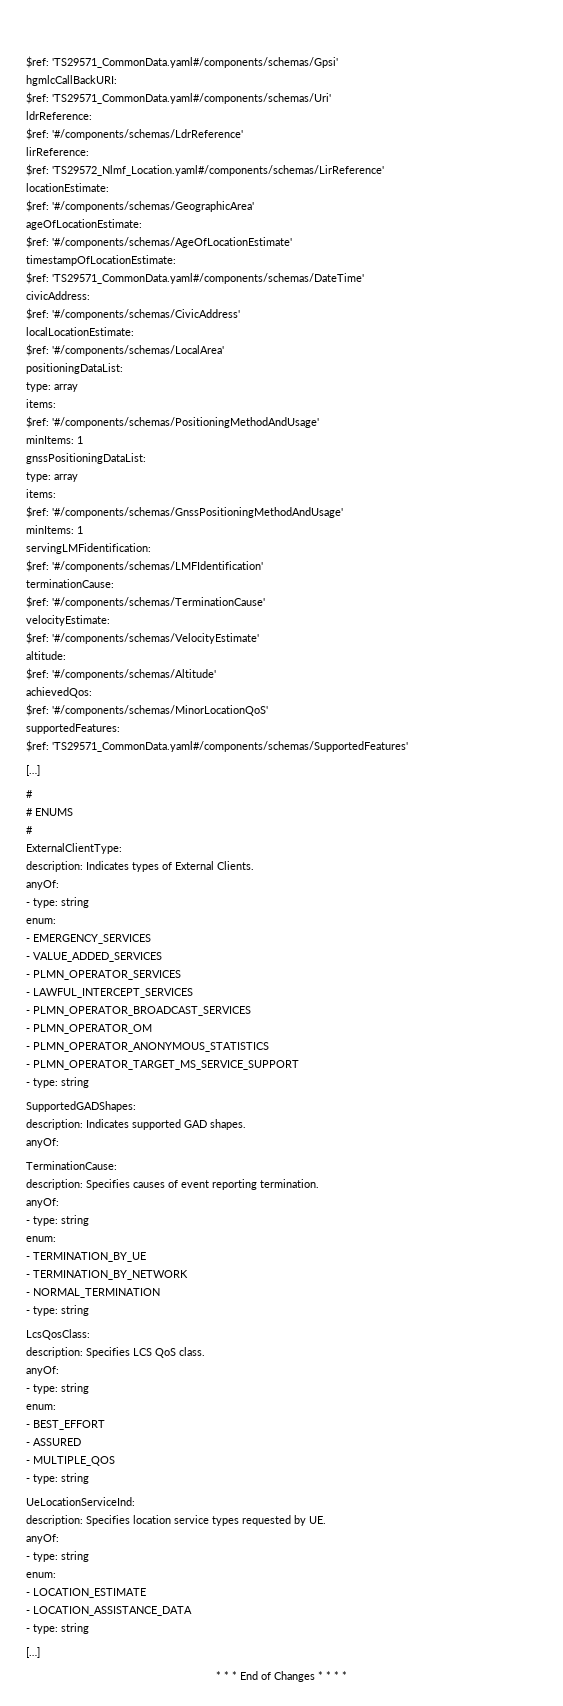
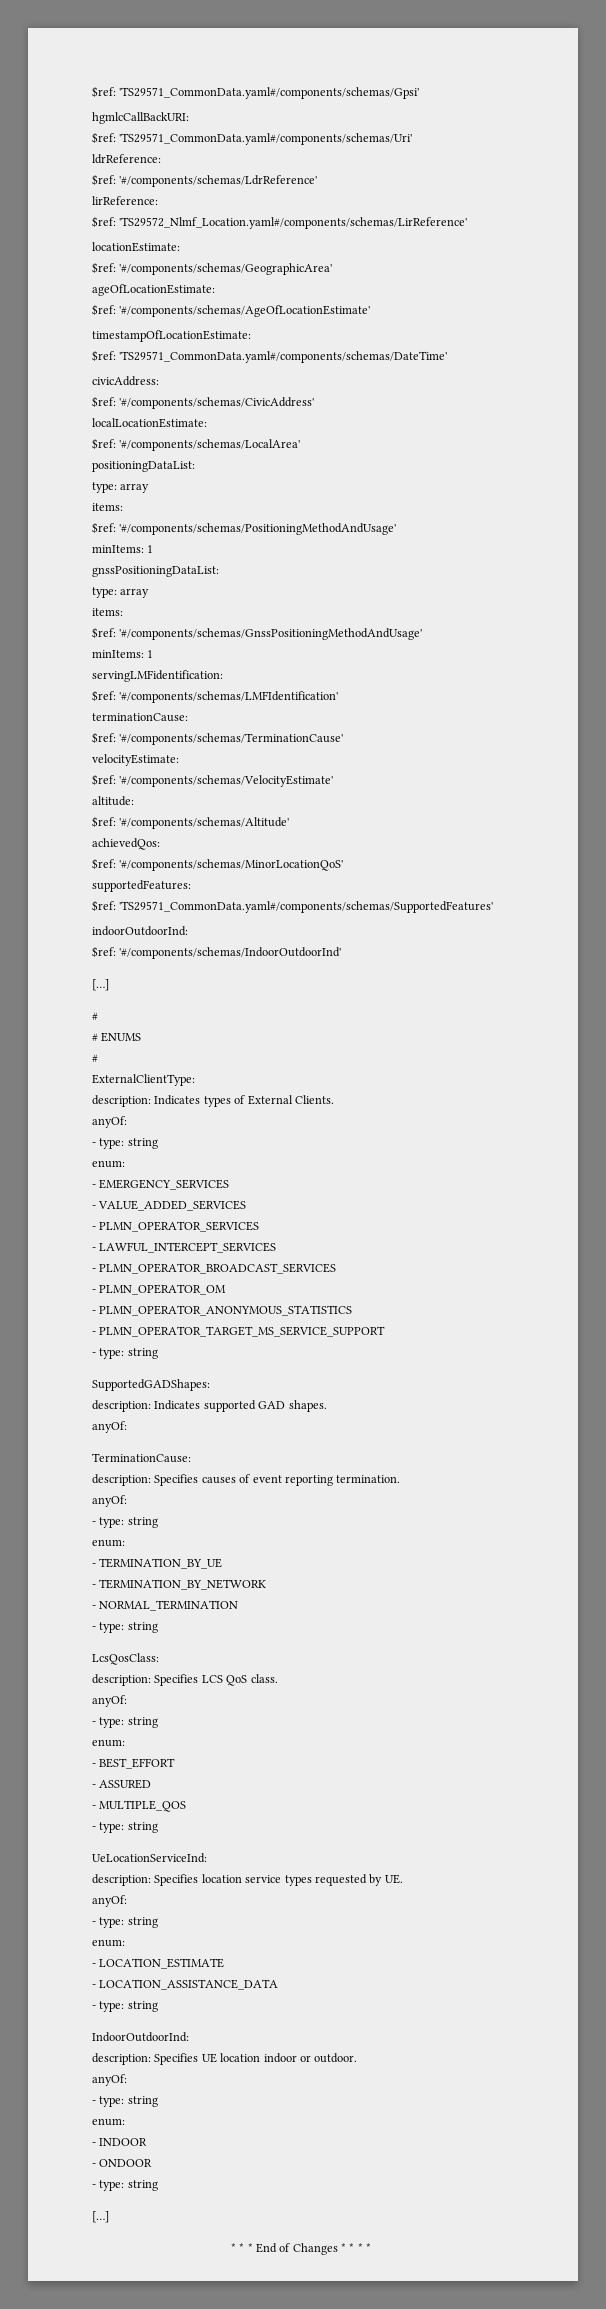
+ indoorOutdoorInd:
+ $ref: '#/components/schemas/IndoorOutdoorInd'
+ IndoorOutdoorInd:
+ description: Specifies UE location indoor or outdoor.
+ anyOf:
+ - type: string
+ enum:
+ - INDOOR
+ - ONDOOR
+ - type: string

